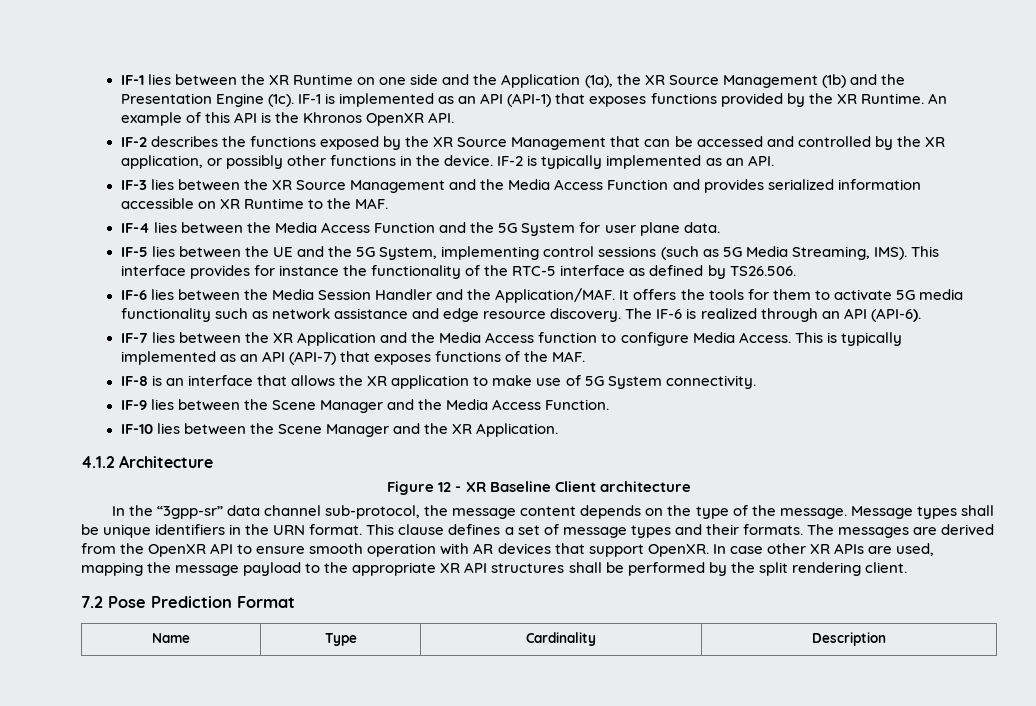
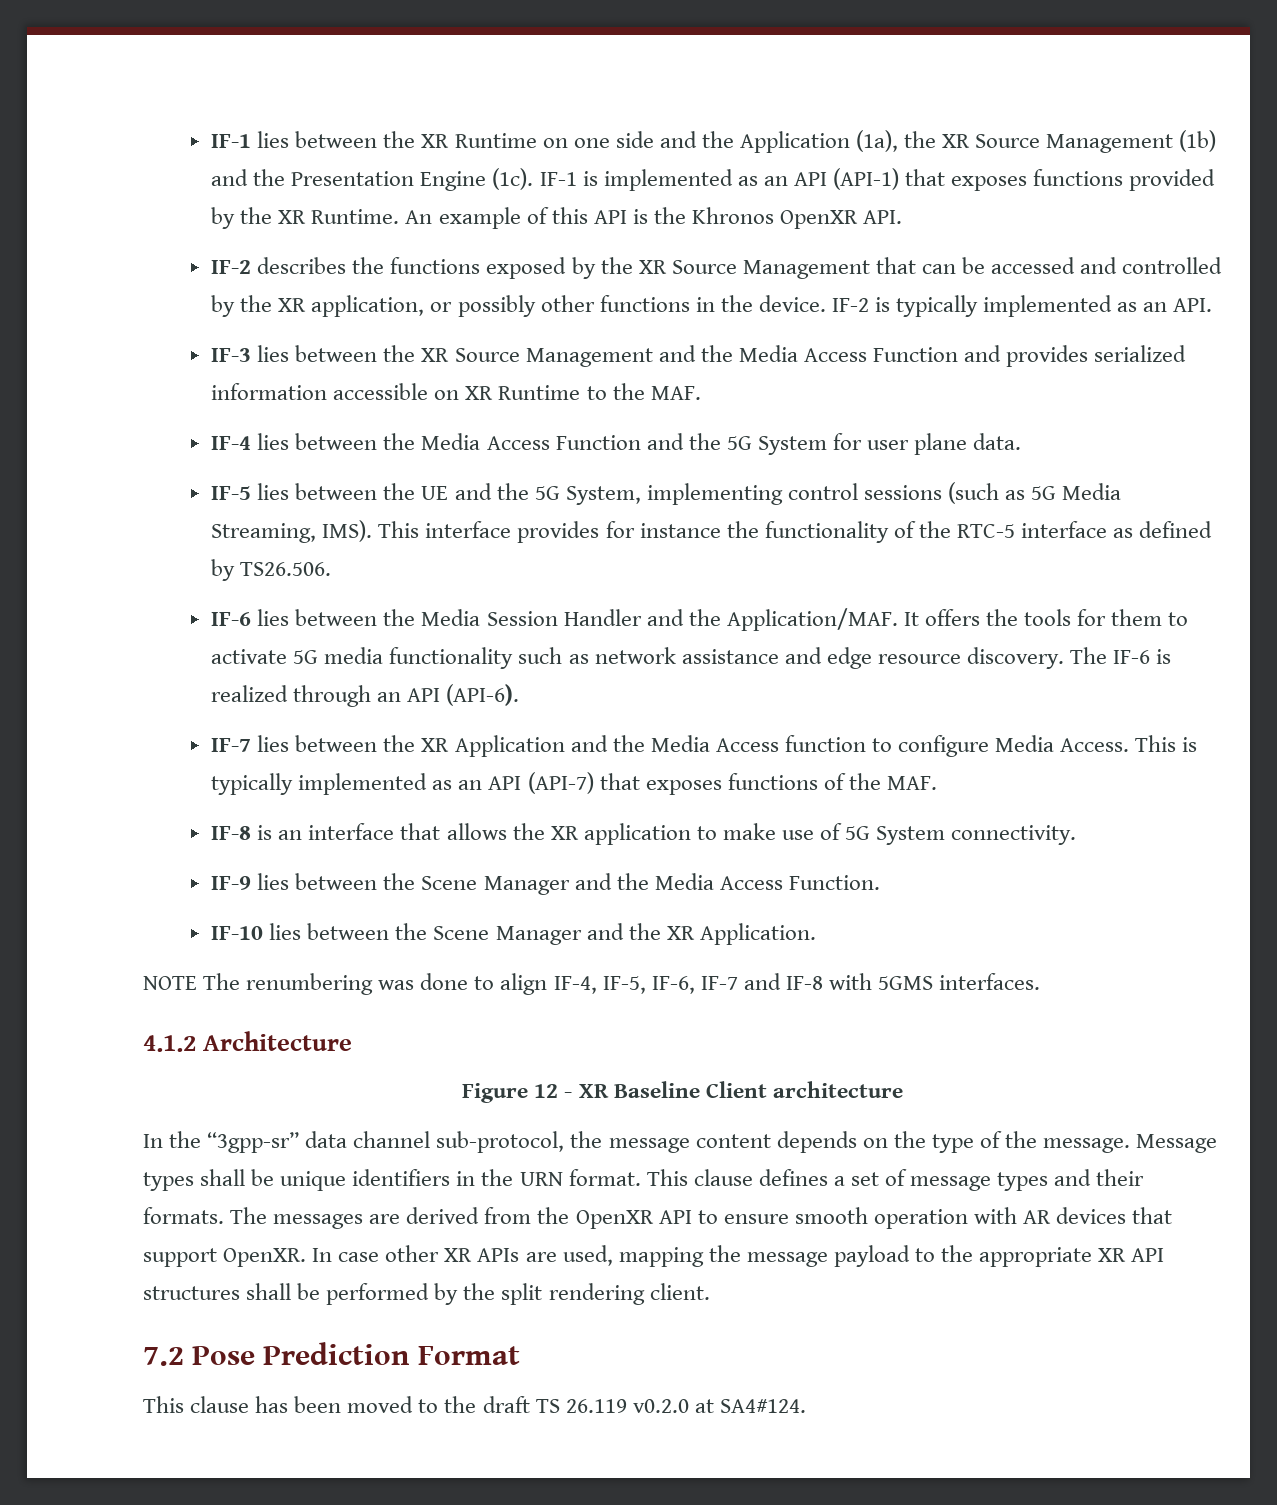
+ NOTE The renumbering was done to align IF-4, IF-5, IF-6, IF-7 and IF-8 with 5GMS interfaces.
- Name | Type | Cardinality | Description
+ This clause has been moved to the draft TS 26.119 v0.2.0 at SA4#124.

